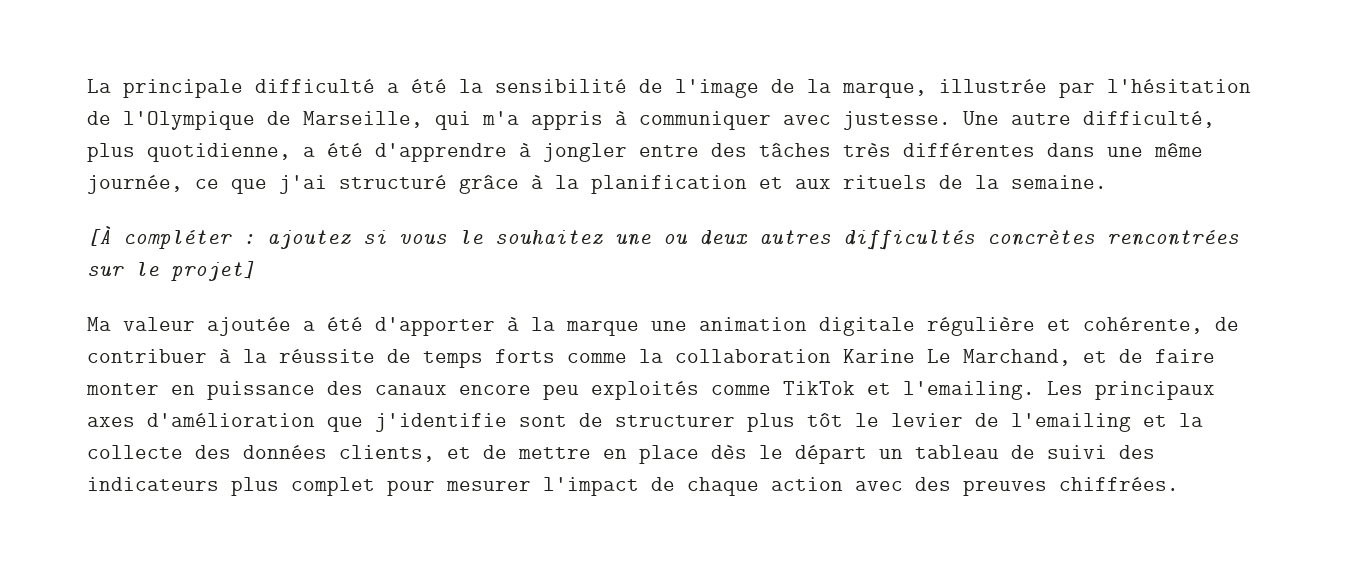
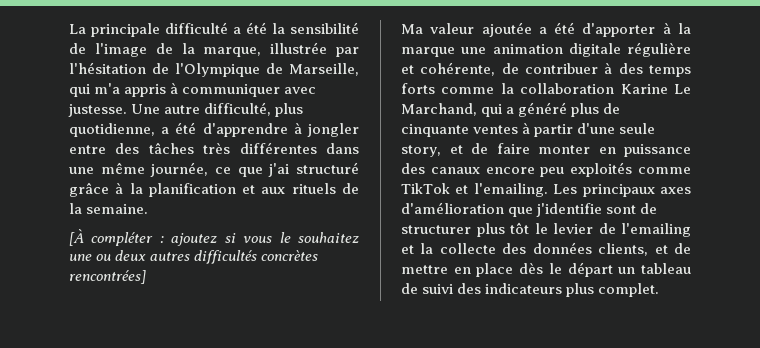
- [À compléter : ajoutez si vous le souhaitez une ou deux autres difficultés concrètes rencontrées sur le projet]
+ [À compléter : ajoutez si vous le souhaitez une ou deux autres difficultés concrètes rencontrées]
- Ma valeur ajoutée a été d'apporter à la marque une animation digitale régulière et cohérente, de contribuer à la réussite de temps forts comme la collaboration Karine Le Marchand, et de faire monter en puissance des canaux encore peu exploités comme TikTok et l'emailing.
+ Ma valeur ajoutée a été d'apporter à la marque une animation digitale régulière et cohérente, de contribuer à des temps forts comme la collaboration Karine Le Marchand, qui a généré plus de cinquante ventes à partir d'une seule story, et de faire monter en puissance des canaux encore peu exploités comme TikTok et l'emailing.
- Les principaux axes d'amélioration que j'identifie sont de structurer plus tôt le levier de l'emailing et la collecte des données clients, et de mettre en place dès le départ un tableau de suivi des indicateurs plus complet pour mesurer l'impact de chaque action avec des preuves chiffrées.
+ Les principaux axes d'amélioration que j'identifie sont de structurer plus tôt le levier de l'emailing et la collecte des données clients, et de mettre en place dès le départ un tableau de suivi des indicateurs plus complet.

